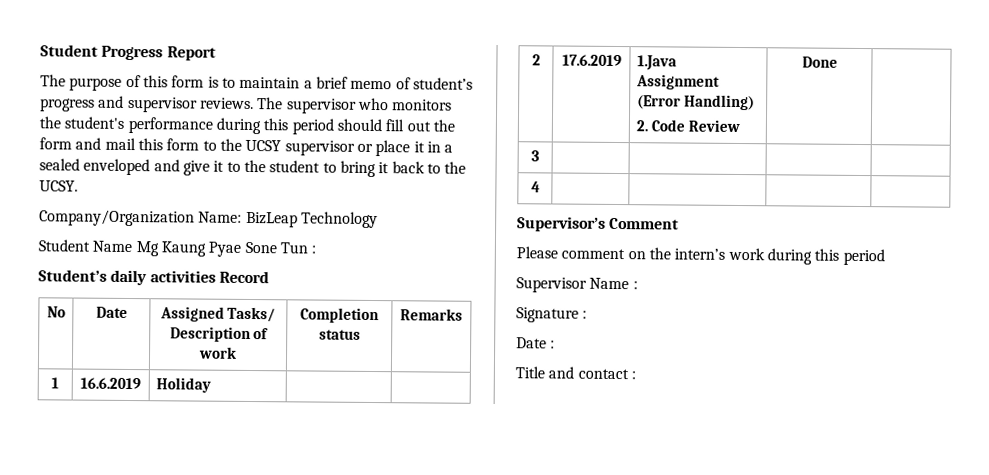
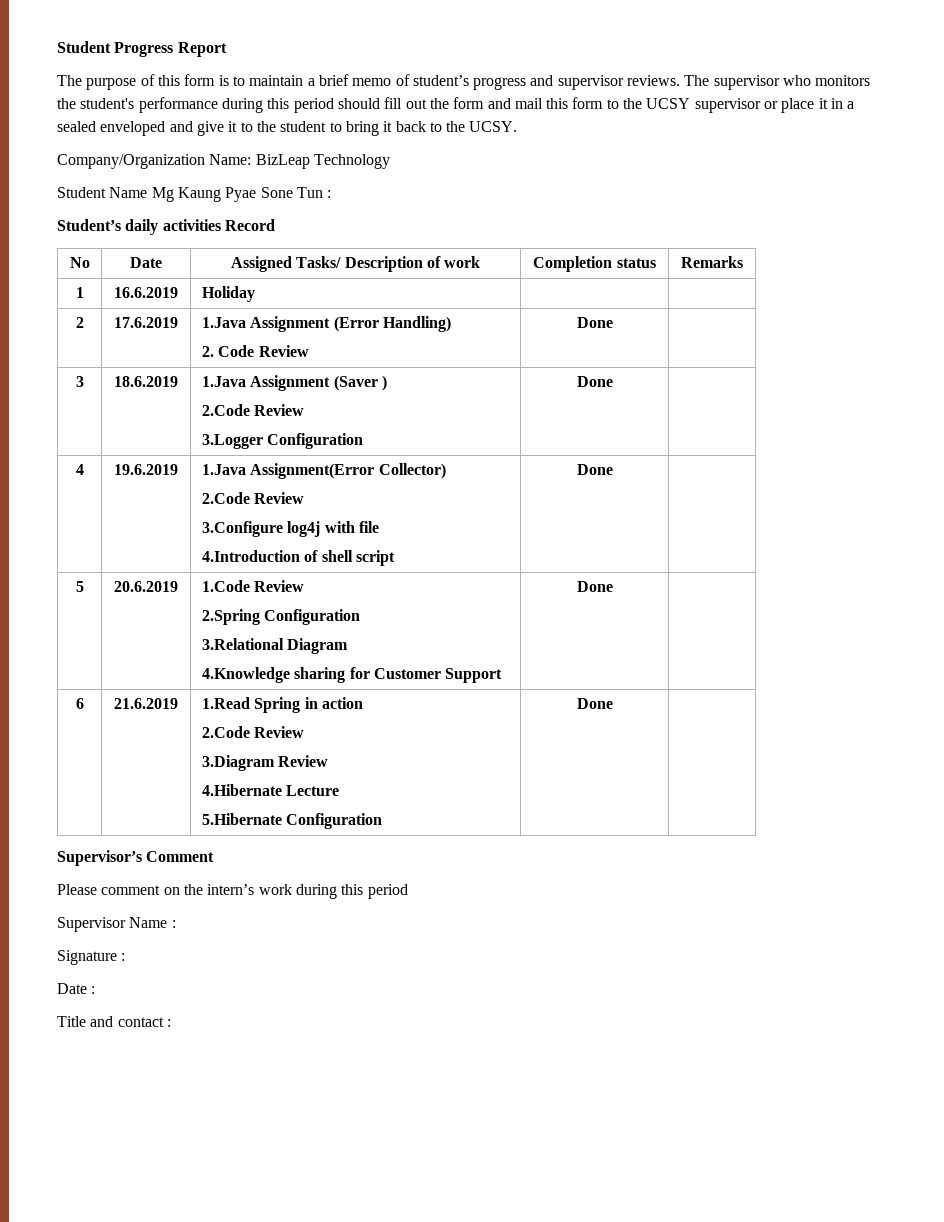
- 3 | | | |
- 4 | | | |
+ 3 | 18.6.2019 | 1.Java Assignment (Saver )
+ 2.Code Review
+ 3.Logger Configuration | Done |
+ 4 | 19.6.2019 | 1.Java Assignment(Error Collector)
+ 2.Code Review
+ 3.Configure log4j with file
+ 4.Introduction of shell script | Done |
+ 5 | 20.6.2019 | 1.Code Review
+ 2.Spring Configuration
+ 3.Relational Diagram
+ 4.Knowledge sharing for Customer Support | Done |
+ 6 | 21.6.2019 | 1.Read Spring in action
+ 2.Code Review
+ 3.Diagram Review
+ 4.Hibernate Lecture
+ 5.Hibernate Configuration | Done |

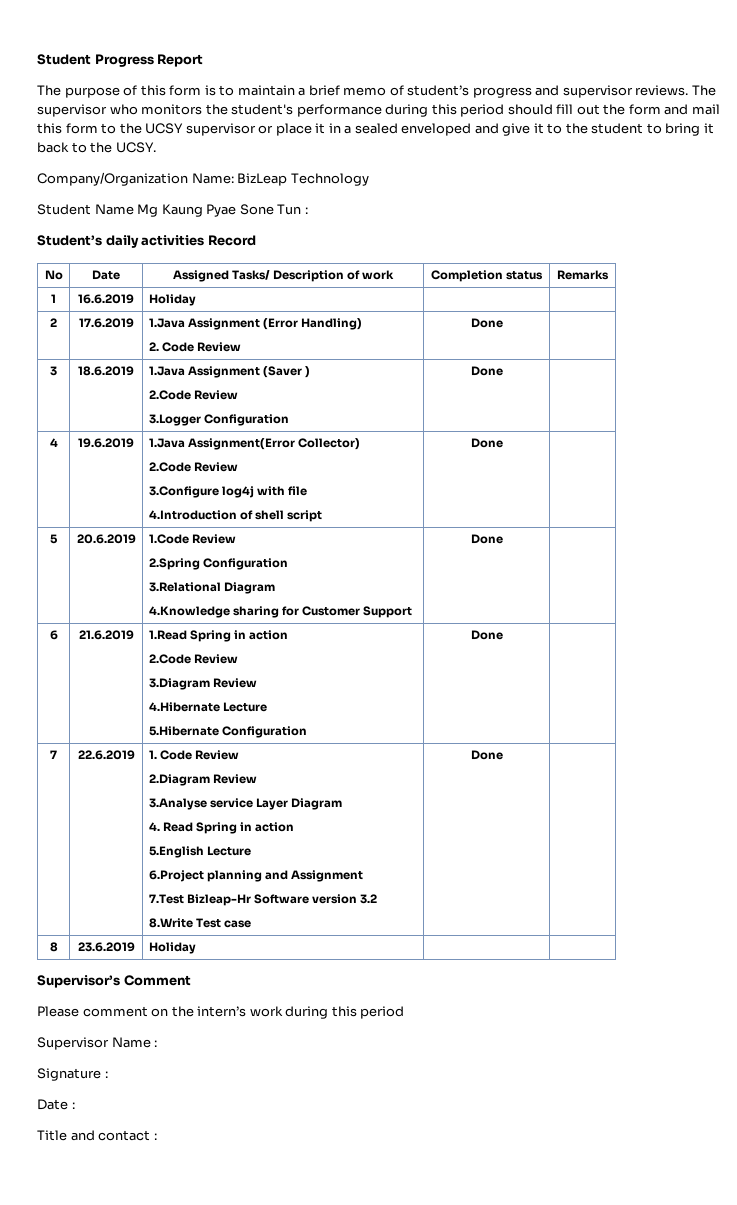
+ 7 | 22.6.2019 | 1. Code Review
+ 2.Diagram Review
+ 3.Analyse service Layer Diagram
+ 4. Read Spring in action
+ 5.English Lecture
+ 6.Project planning and Assignment
+ 7.Test Bizleap-Hr Software version 3.2
+ 8.Write Test case | Done |
+ 8 | 23.6.2019 | Holiday | |

